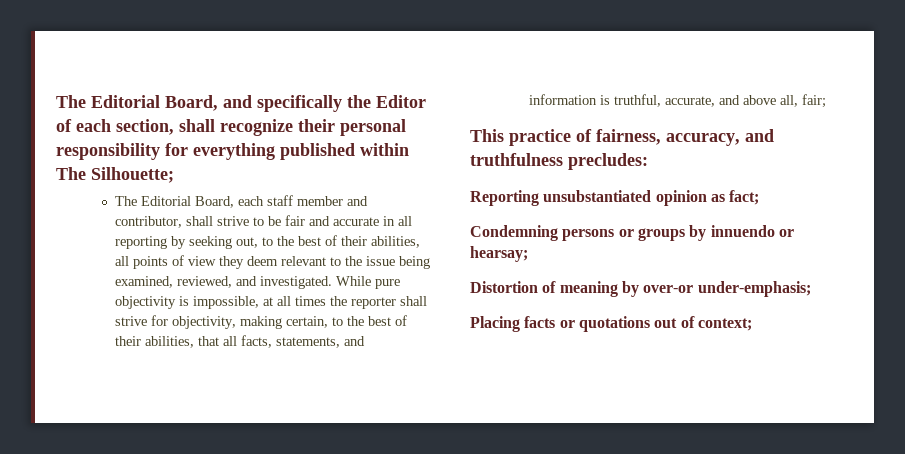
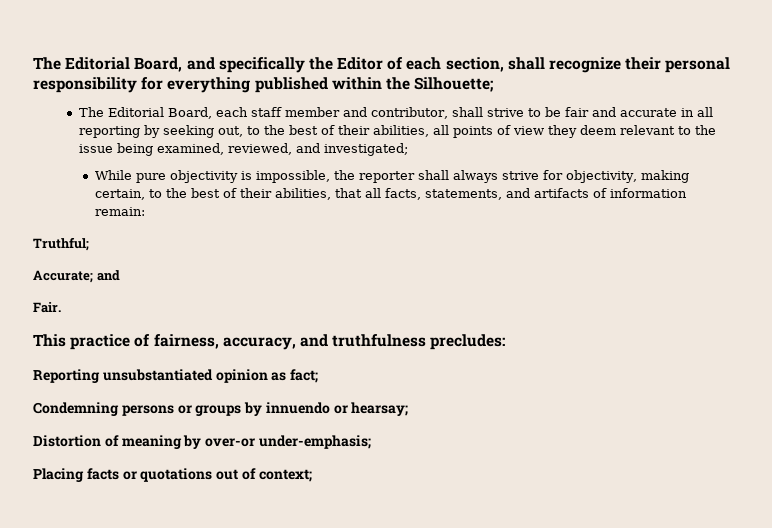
- The Editorial Board, and specifically the Editor of each section, shall recognize their personal responsibility for everything published within The Silhouette;
+ The Editorial Board, and specifically the Editor of each section, shall recognize their personal responsibility for everything published within the Silhouette;
- The Editorial Board, each staff member and contributor, shall strive to be fair and accurate in all reporting by seeking out, to the best of their abilities, all points of view they deem relevant to the issue being examined, reviewed, and investigated. While pure objectivity is impossible, at all times the reporter shall strive for objectivity, making certain, to the best of their abilities, that all facts, statements, and information is truthful, accurate, and above all, fair;
+ The Editorial Board, each staff member and contributor, shall strive to be fair and accurate in all reporting by seeking out, to the best of their abilities, all points of view they deem relevant to the issue being examined, reviewed, and investigated;
+ While pure objectivity is impossible, the reporter shall always strive for objectivity, making certain, to the best of their abilities, that all facts, statements, and artifacts of information remain:
+ Truthful;
+ Accurate; and
+ Fair.

